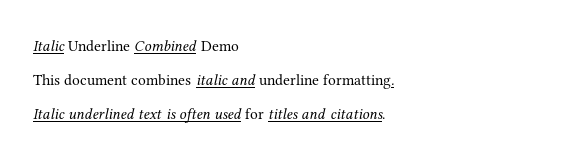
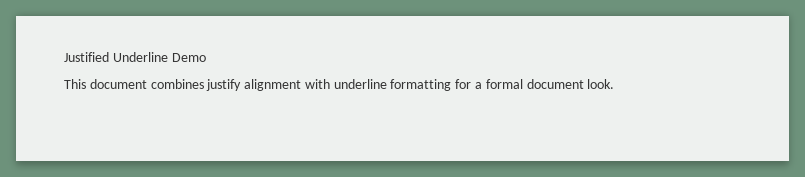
- Italic Underline Combined Demo
+ Justified Underline Demo
- This document combines italic and underline formatting.
- Italic underlined text is often used for titles and citations.
+ This document combines justify alignment with underline formatting for a formal document look.

